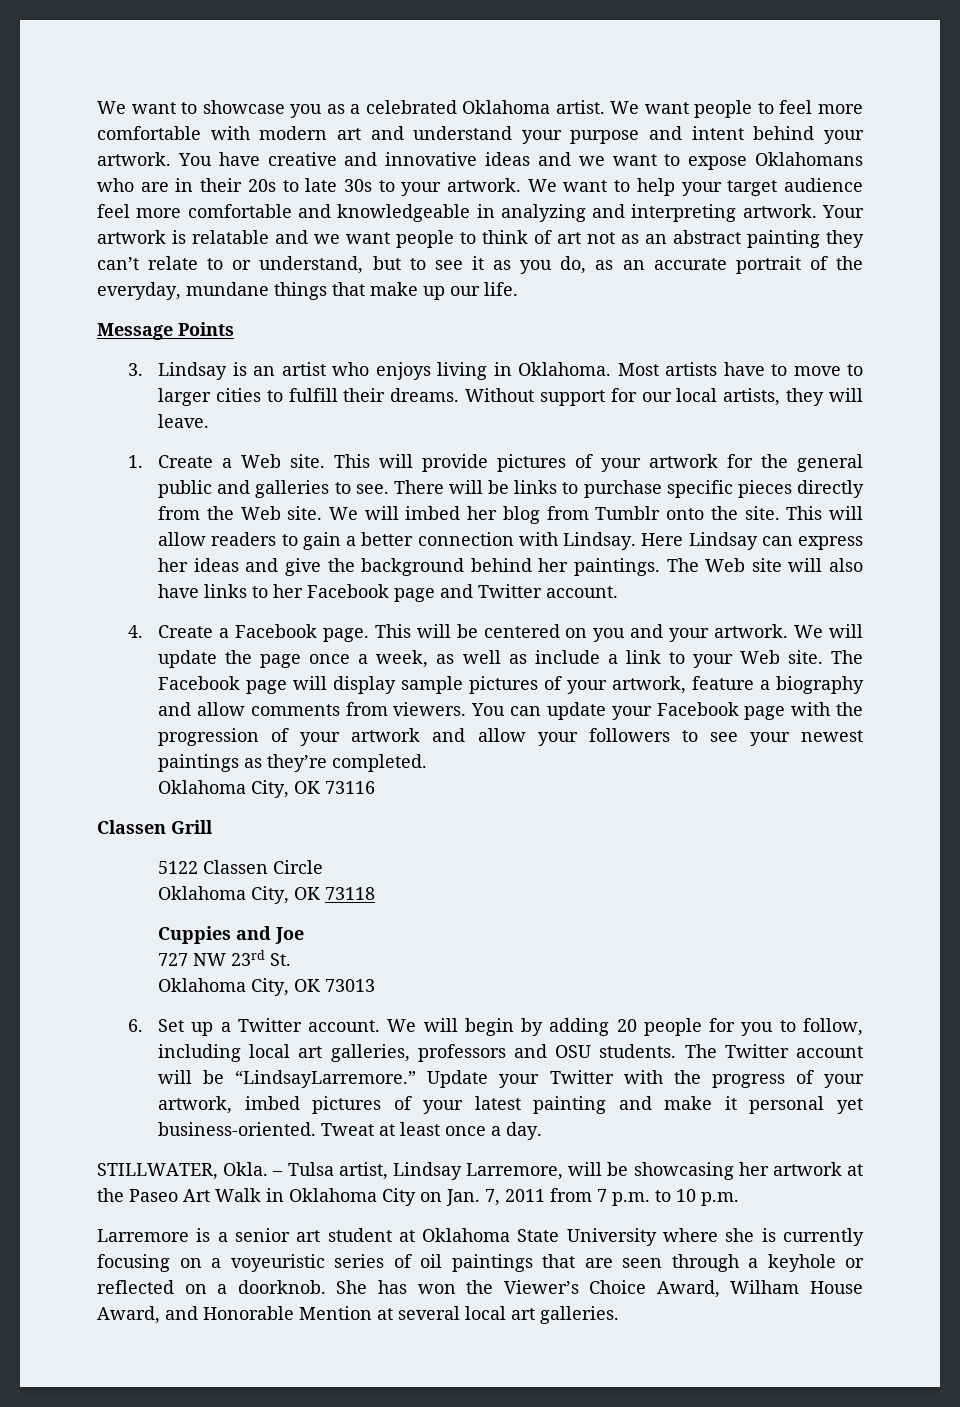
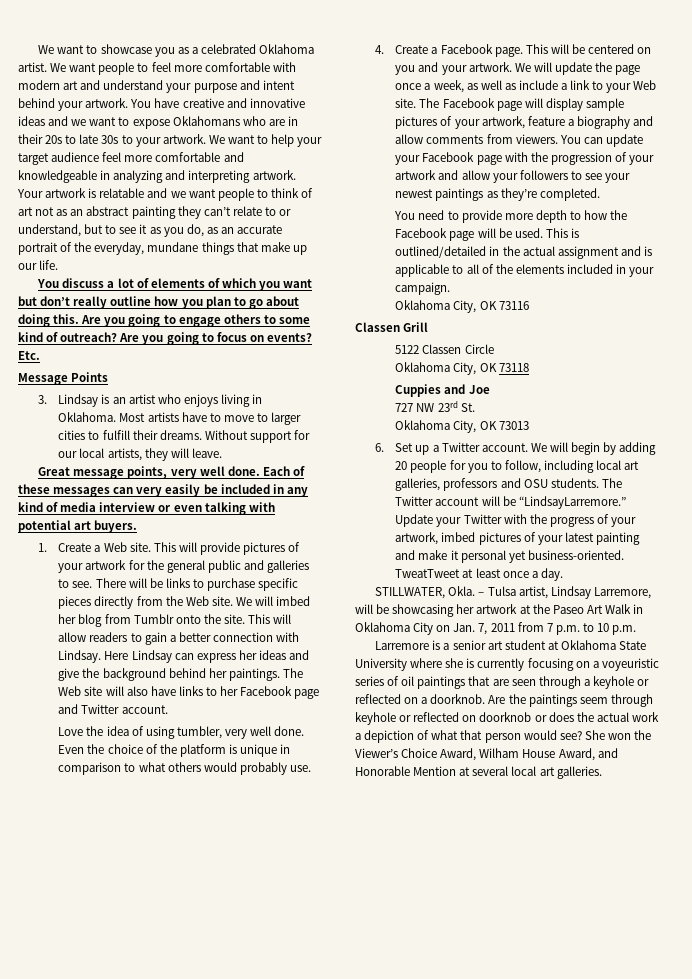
+ You discuss a lot of elements of which you want but don’t really outline how you plan to go about doing this. Are you going to engage others to some kind of outreach? Are you going to focus on events? Etc.
+ Great message points, very well done. Each of these messages can very easily be included in any kind of media interview or even talking with potential art buyers.
+ Love the idea of using tumbler, very well done. Even the choice of the platform is unique in comparison to what others would probably use.
+ You need to provide more depth to how the Facebook page will be used. This is outlined/detailed in the actual assignment and is applicable to all of the elements included in your campaign.
- Tweat at least once a day.
+ TweatTweet at least once a day.
- She has won the Viewer’s Choice Award, Wilham House Award, and Honorable Mention at several local art galleries.
+ Are the paintings seem through keyhole or reflected on doorknob or does the actual work a depiction of what that person would see? She won the Viewer’s Choice Award, Wilham House Award, and Honorable Mention at several local art galleries.

